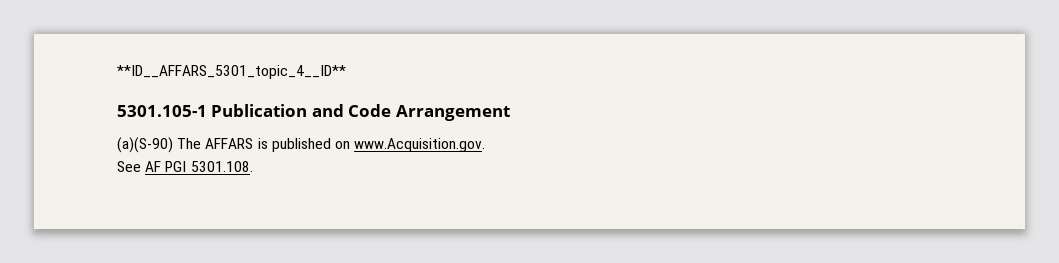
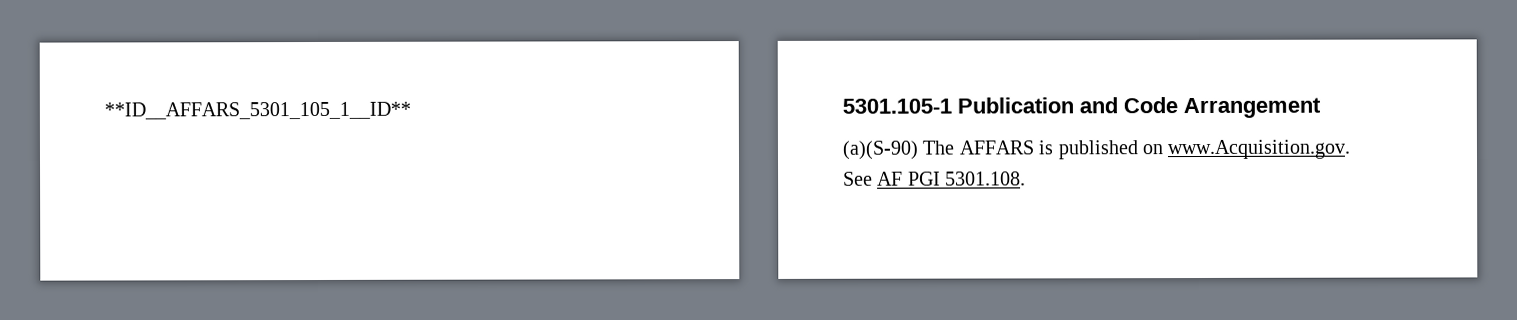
- **ID__AFFARS_5301_topic_4__ID**
+ **ID__AFFARS_5301_105_1__ID**

